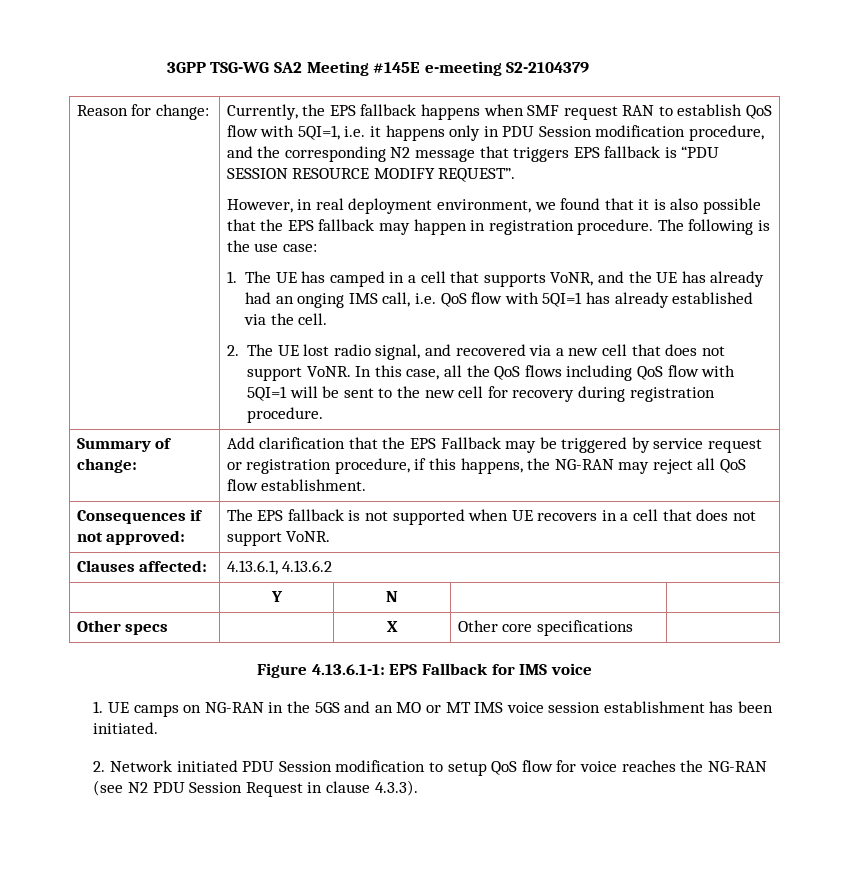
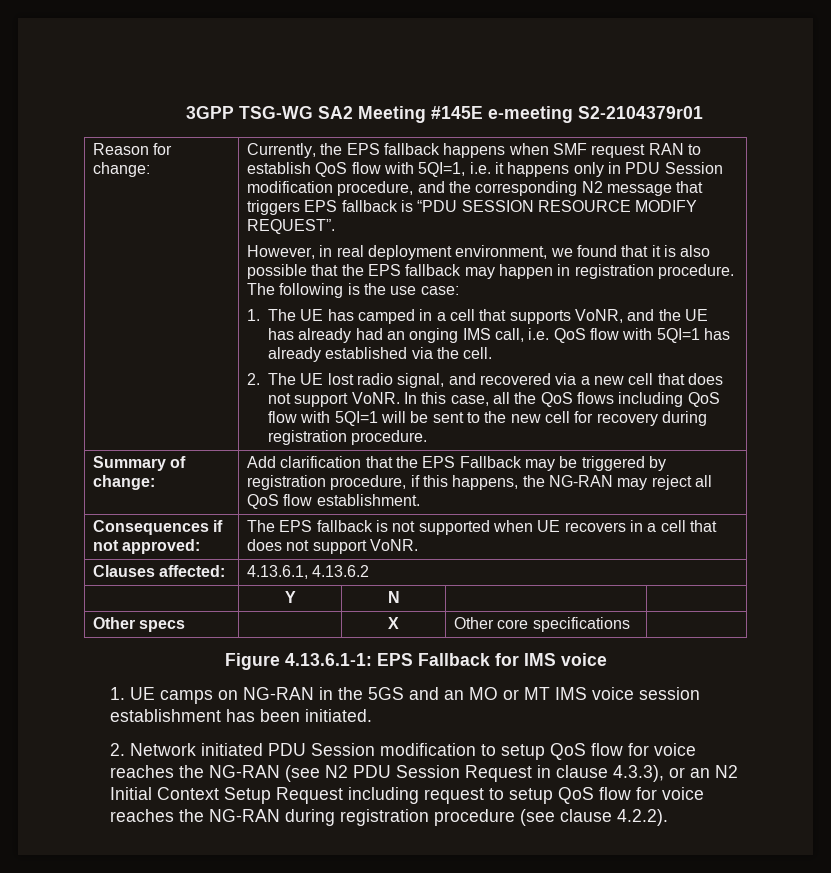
- 3GPP TSG-WG SA2 Meeting #145E e-meeting S2-2104379
+ 3GPP TSG-WG SA2 Meeting #145E e-meeting S2-2104379r01
- Summary of change: | Add clarification that the EPS Fallback may be triggered by service request or registration procedure, if this happens, the NG-RAN may reject all QoS flow establishment.
+ Summary of change: | Add clarification that the EPS Fallback may be triggered by registration procedure, if this happens, the NG-RAN may reject all QoS flow establishment.
- 2. Network initiated PDU Session modification to setup QoS flow for voice reaches the NG-RAN (see N2 PDU Session Request in clause 4.3.3).
+ 2. Network initiated PDU Session modification to setup QoS flow for voice reaches the NG-RAN (see N2 PDU Session Request in clause 4.3.3), or an N2 Initial Context Setup Request including request to setup QoS flow for voice reaches the NG-RAN during registration procedure (see clause 4.2.2).

